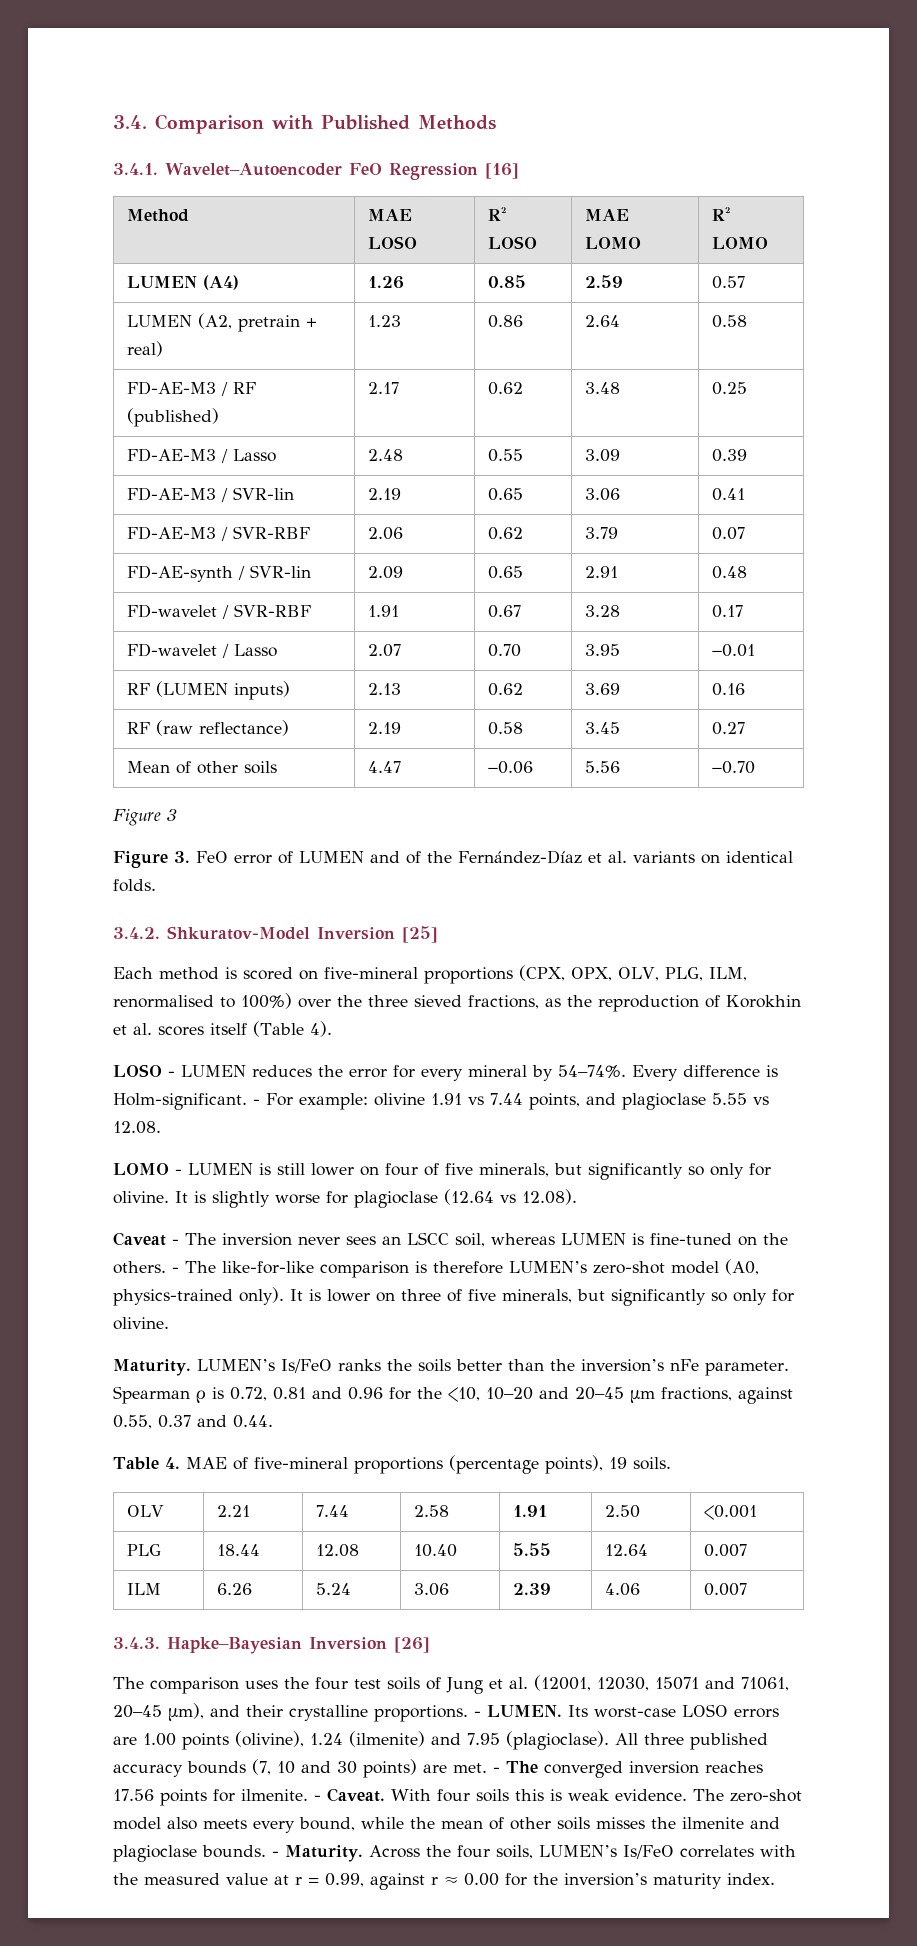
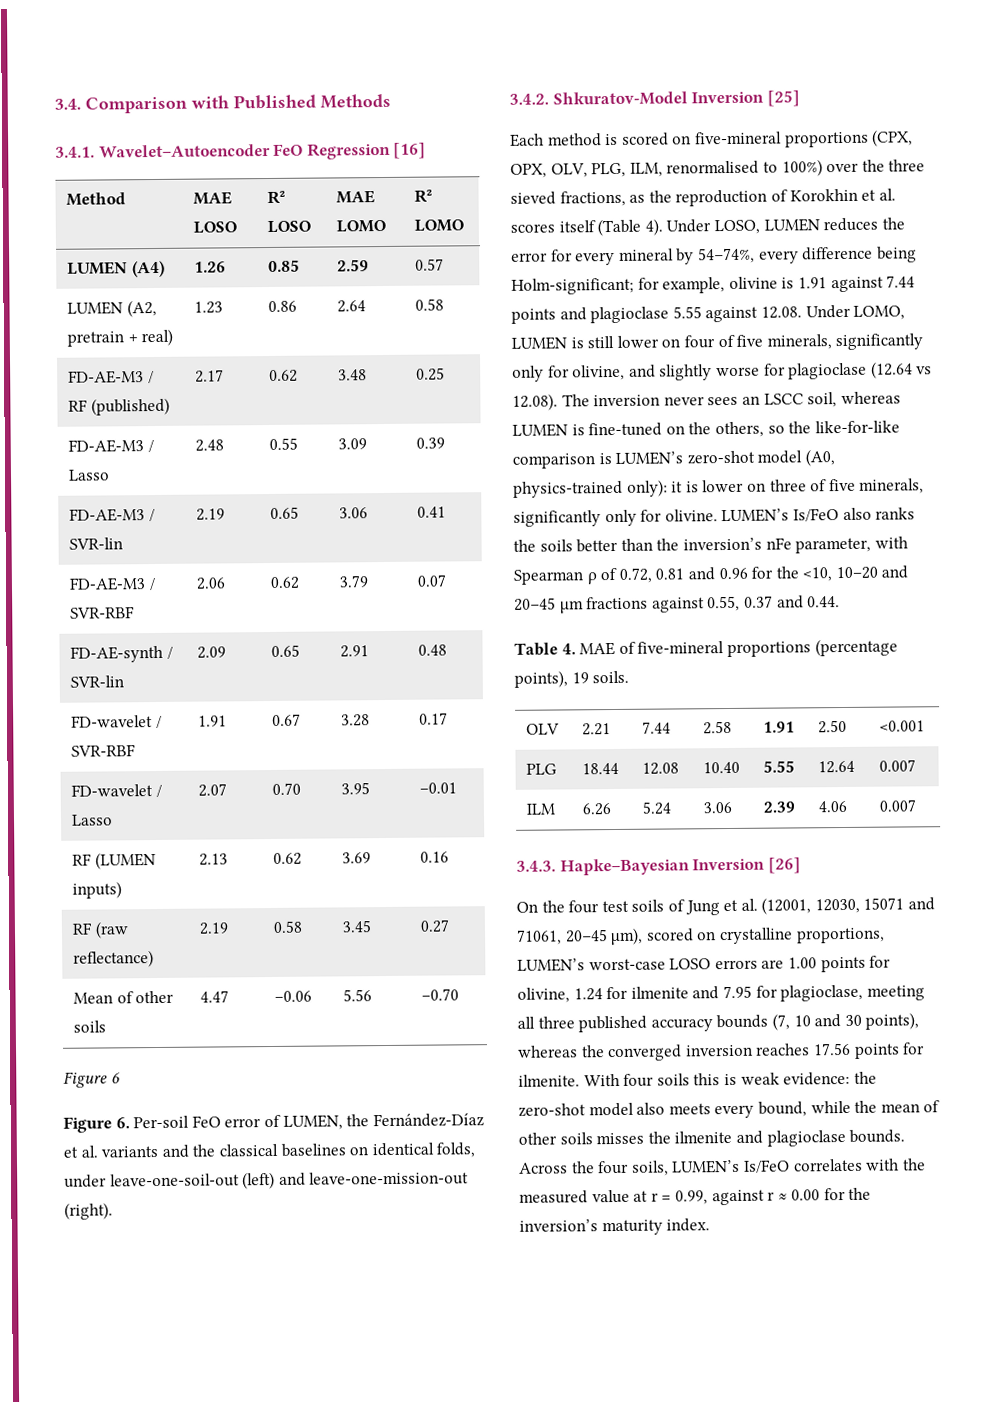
- Figure 3
- Figure 3. FeO error of LUMEN and of the Fernández-Díaz et al. variants on identical folds.
+ Figure 6
+ Figure 6. Per-soil FeO error of LUMEN, the Fernández-Díaz et al. variants and the classical baselines on identical folds, under leave-one-soil-out (left) and leave-one-mission-out (right).
- Each method is scored on five-mineral proportions (CPX, OPX, OLV, PLG, ILM, renormalised to 100%) over the three sieved fractions, as the reproduction of Korokhin et al. scores itself (Table 4).
- LOSO - LUMEN reduces the error for every mineral by 54–74%. Every difference is Holm-significant. - For example: olivine 1.91 vs 7.44 points, and plagioclase 5.55 vs 12.08.
- LOMO - LUMEN is still lower on four of five minerals, but significantly so only for olivine. It is slightly worse for plagioclase (12.64 vs 12.08).
- Caveat - The inversion never sees an LSCC soil, whereas LUMEN is fine-tuned on the others. - The like-for-like comparison is therefore LUMEN’s zero-shot model (A0, physics-trained only). It is lower on three of five minerals, but significantly so only for olivine.
- Maturity. LUMEN’s Is/FeO ranks the soils better than the inversion’s nFe parameter. Spearman ρ is 0.72, 0.81 and 0.96 for the <10, 10–20 and 20–45 µm fractions, against 0.55, 0.37 and 0.44.
+ Each method is scored on five-mineral proportions (CPX, OPX, OLV, PLG, ILM, renormalised to 100%) over the three sieved fractions, as the reproduction of Korokhin et al. scores itself (Table 4). Under LOSO, LUMEN reduces the error for every mineral by 54–74%, every difference being Holm-significant; for example, olivine is 1.91 against 7.44 points and plagioclase 5.55 against 12.08. Under LOMO, LUMEN is still lower on four of five minerals, significantly only for olivine, and slightly worse for plagioclase (12.64 vs 12.08). The inversion never sees an LSCC soil, whereas LUMEN is fine-tuned on the others, so the like-for-like comparison is LUMEN’s zero-shot model (A0, physics-trained only): it is lower on three of five minerals, significantly only for olivine. LUMEN’s Is/FeO also ranks the soils better than the inversion’s nFe parameter, with Spearman ρ of 0.72, 0.81 and 0.96 for the <10, 10–20 and 20–45 µm fractions against 0.55, 0.37 and 0.44.
- The comparison uses the four test soils of Jung et al. (12001, 12030, 15071 and 71061, 20–45 µm), and their crystalline proportions. - LUMEN. Its worst-case LOSO errors are 1.00 points (olivine), 1.24 (ilmenite) and 7.95 (plagioclase). All three published accuracy bounds (7, 10 and 30 points) are met. - The converged inversion reaches 17.56 points for ilmenite.
+ On the four test soils of Jung et al. (12001, 12030, 15071 and 71061, 20–45 µm), scored on crystalline proportions, LUMEN’s worst-case LOSO errors are 1.00 points for olivine, 1.24 for ilmenite and 7.95 for plagioclase, meeting all three published accuracy bounds (7, 10 and 30 points), whereas the converged inversion reaches 17.56 points for ilmenite.
- - Caveat.
- With four soils this is weak evidence. The zero-shot model also meets every bound, while the mean of other soils misses the ilmenite and plagioclase bounds.
+ With four soils this is weak evidence: the zero-shot model also meets every bound, while the mean of other soils misses the ilmenite and plagioclase bounds.
- - Maturity.

